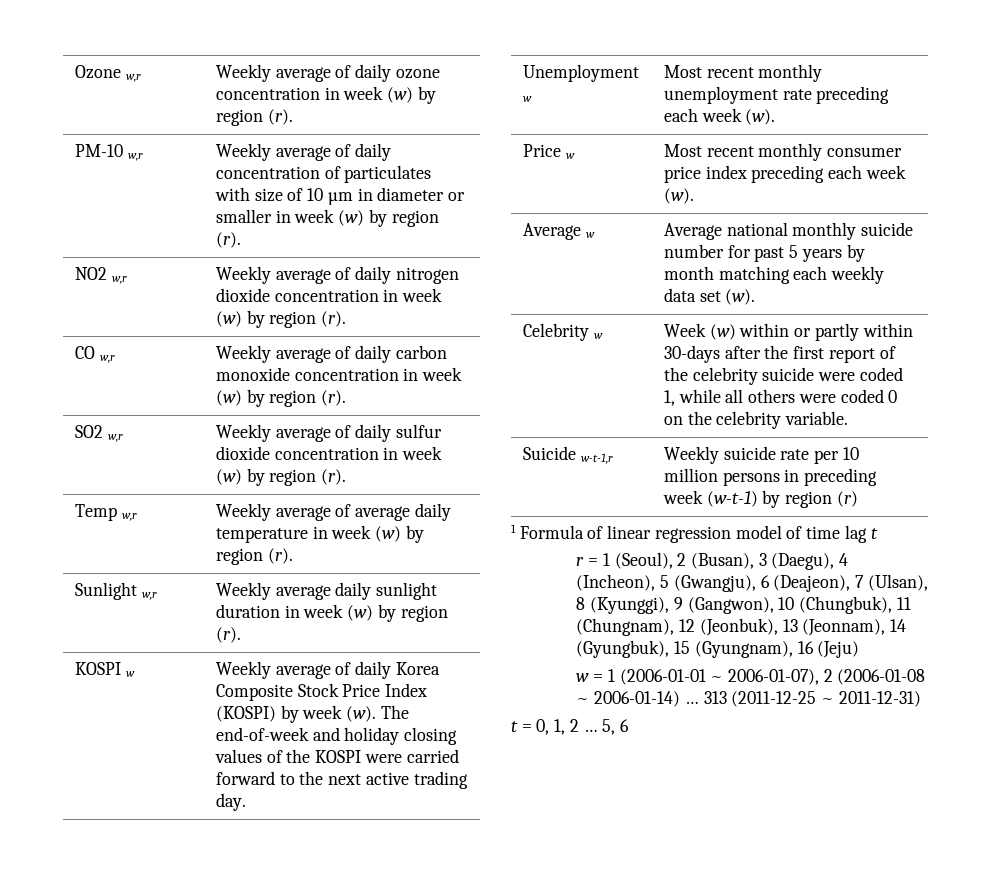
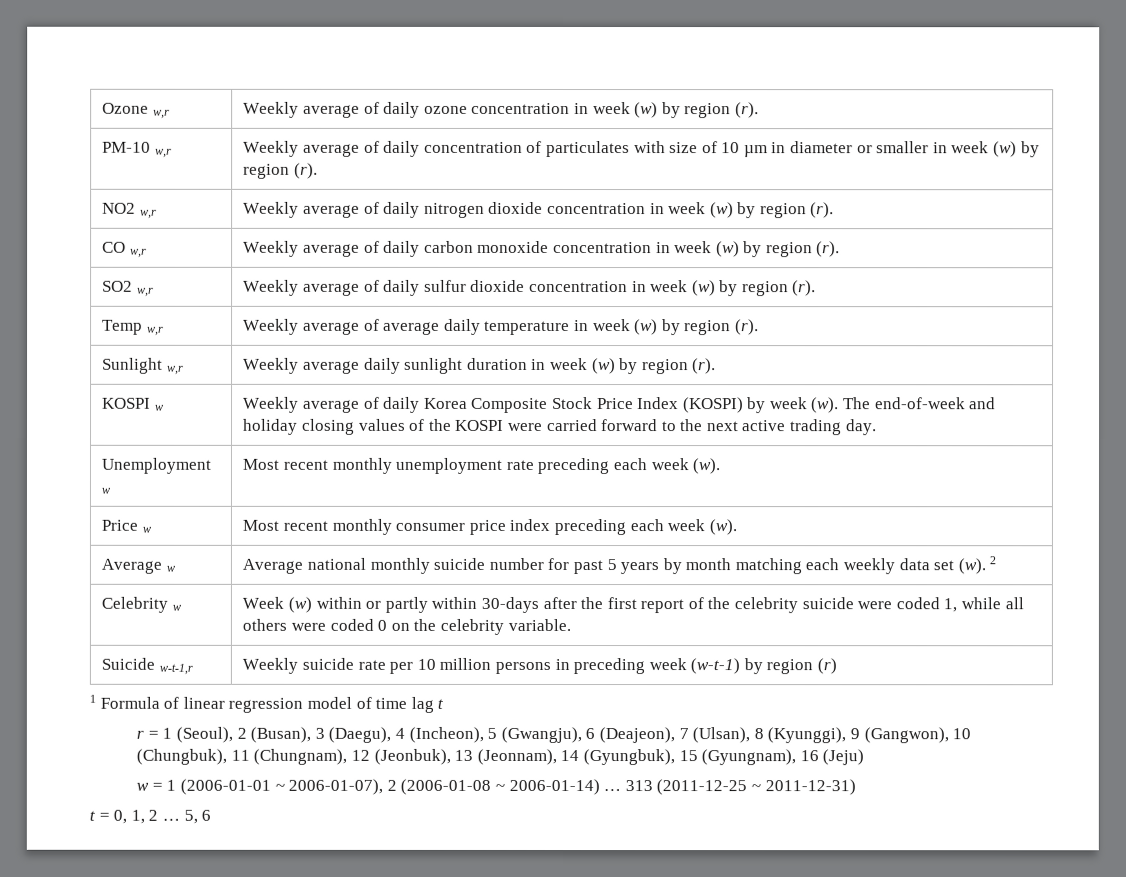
- Average w | Average national monthly suicide number for past 5 years by month matching each weekly data set (w).
+ Average w | Average national monthly suicide number for past 5 years by month matching each weekly data set (w). 2

